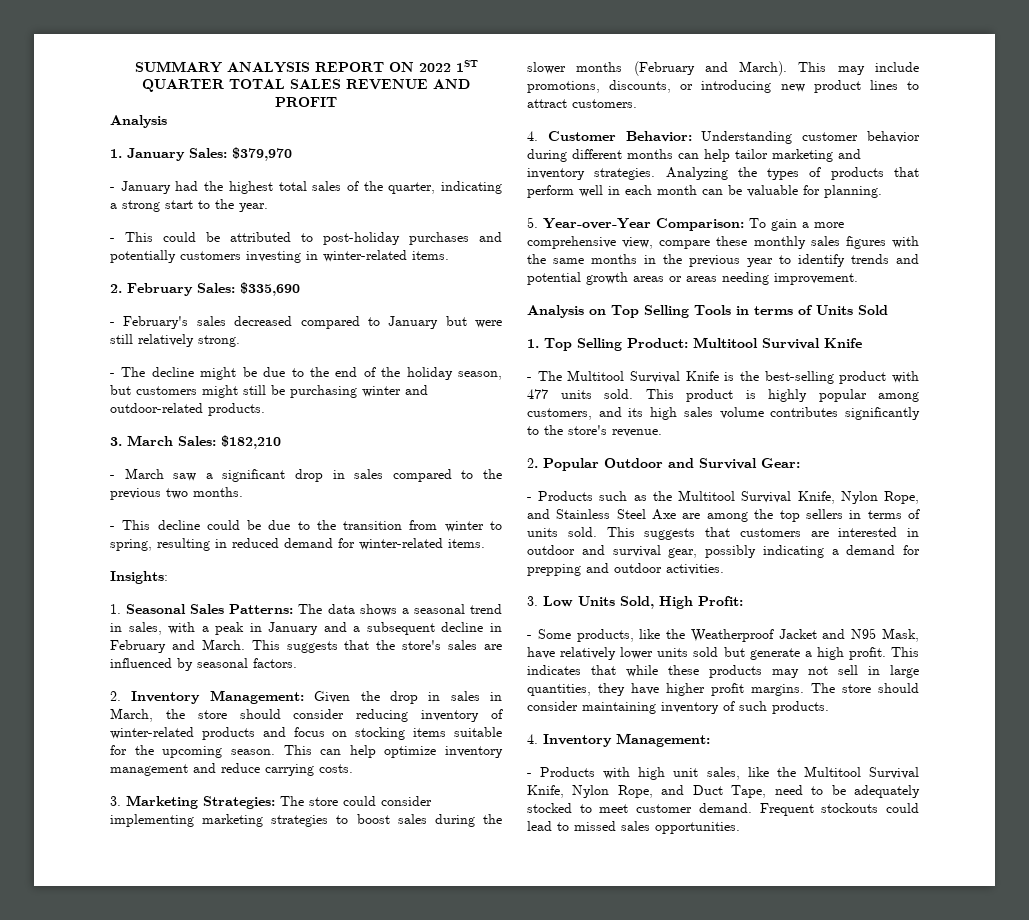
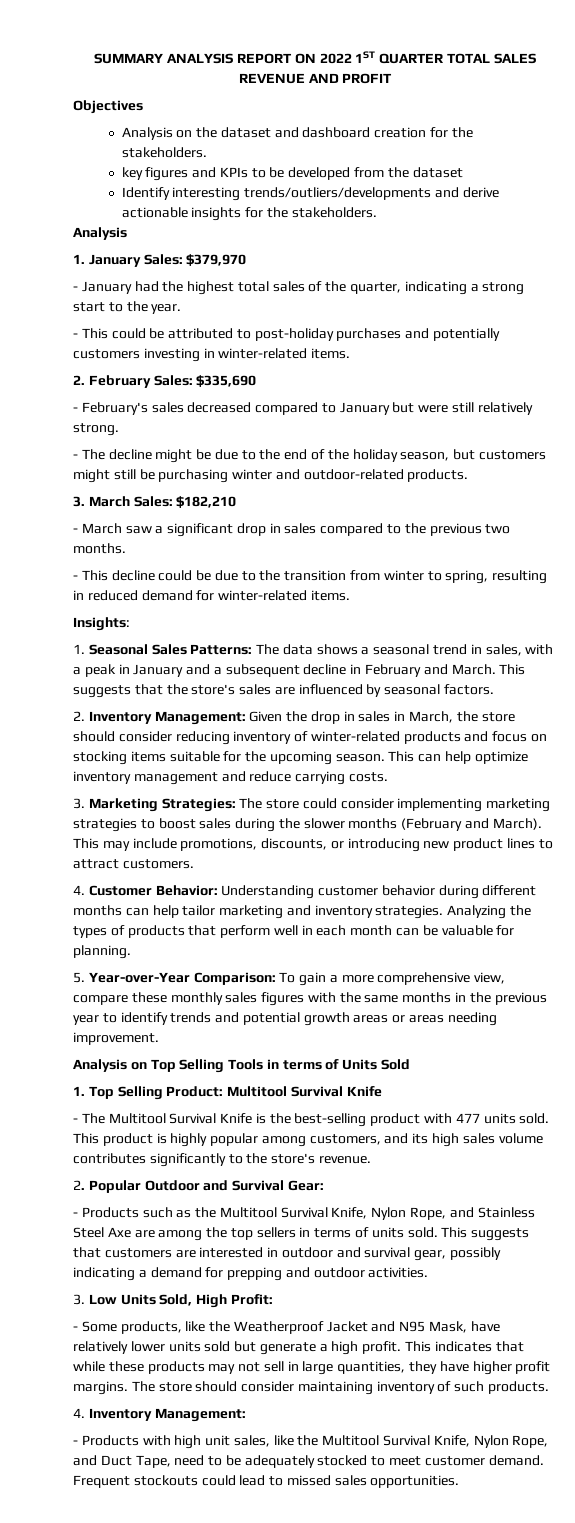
+ Objectives
+ Analysis on the dataset and dashboard creation for the stakeholders.
+ key figures and KPIs to be developed from the dataset
+ Identify interesting trends/outliers/developments and derive actionable insights for the stakeholders.

